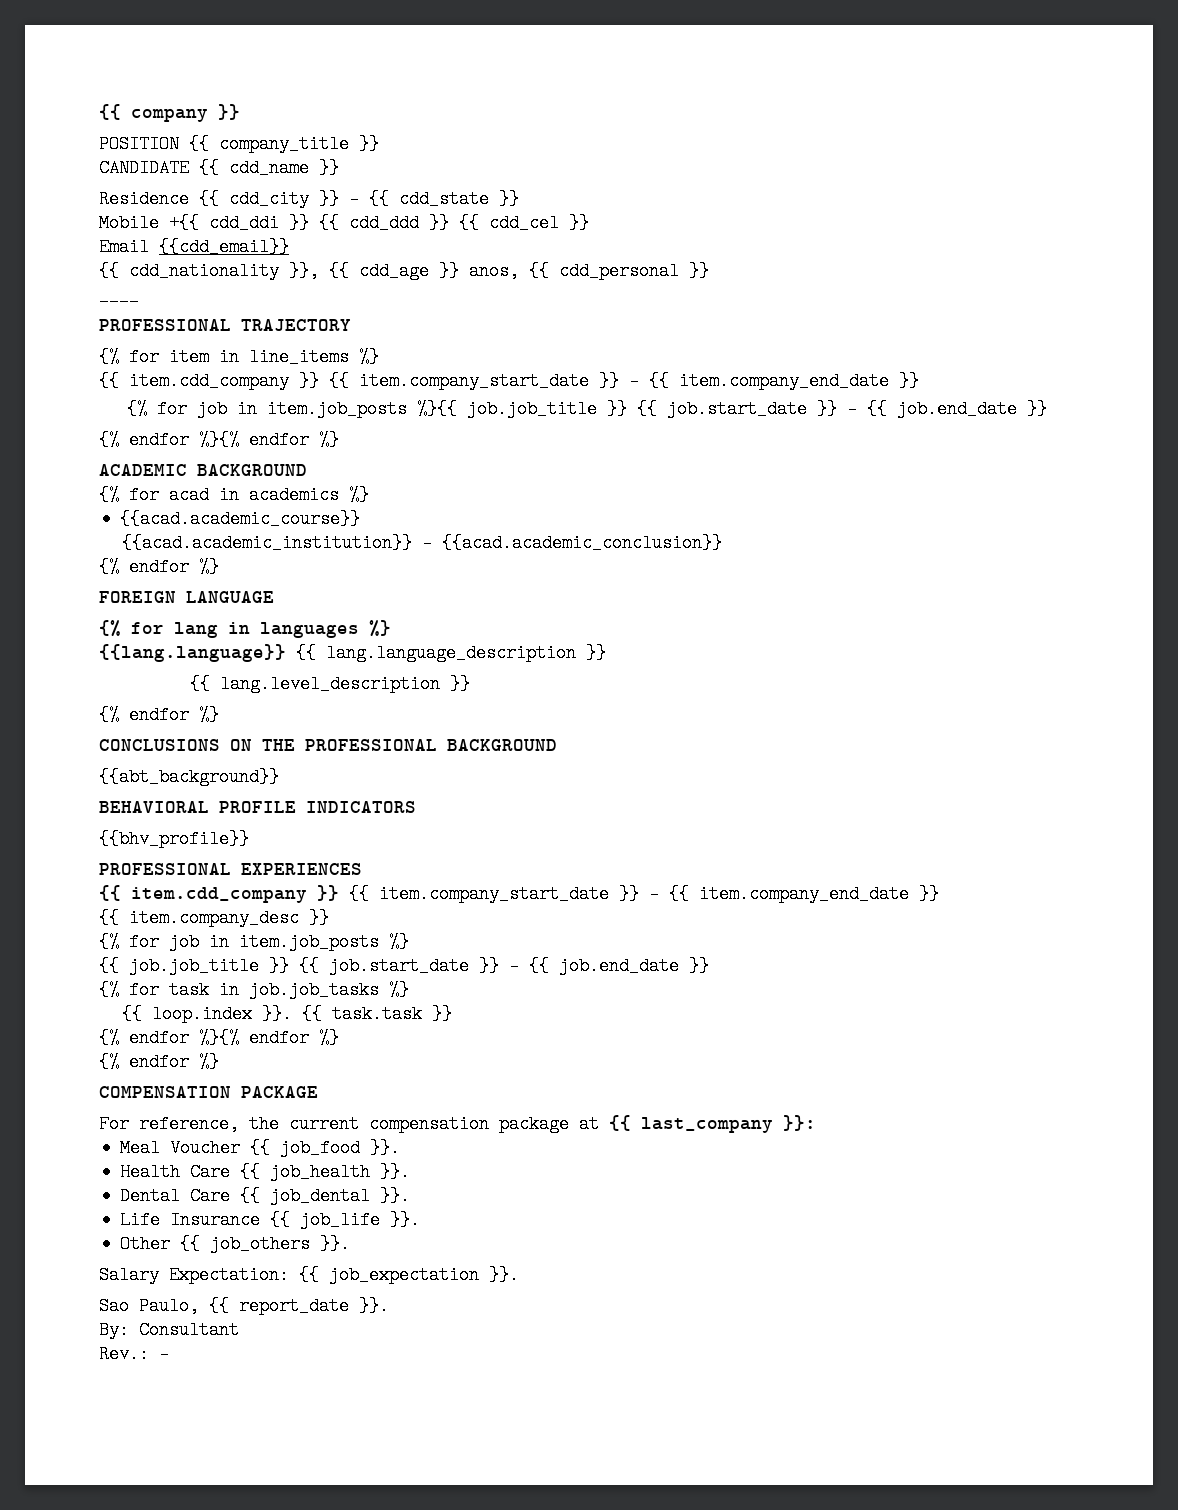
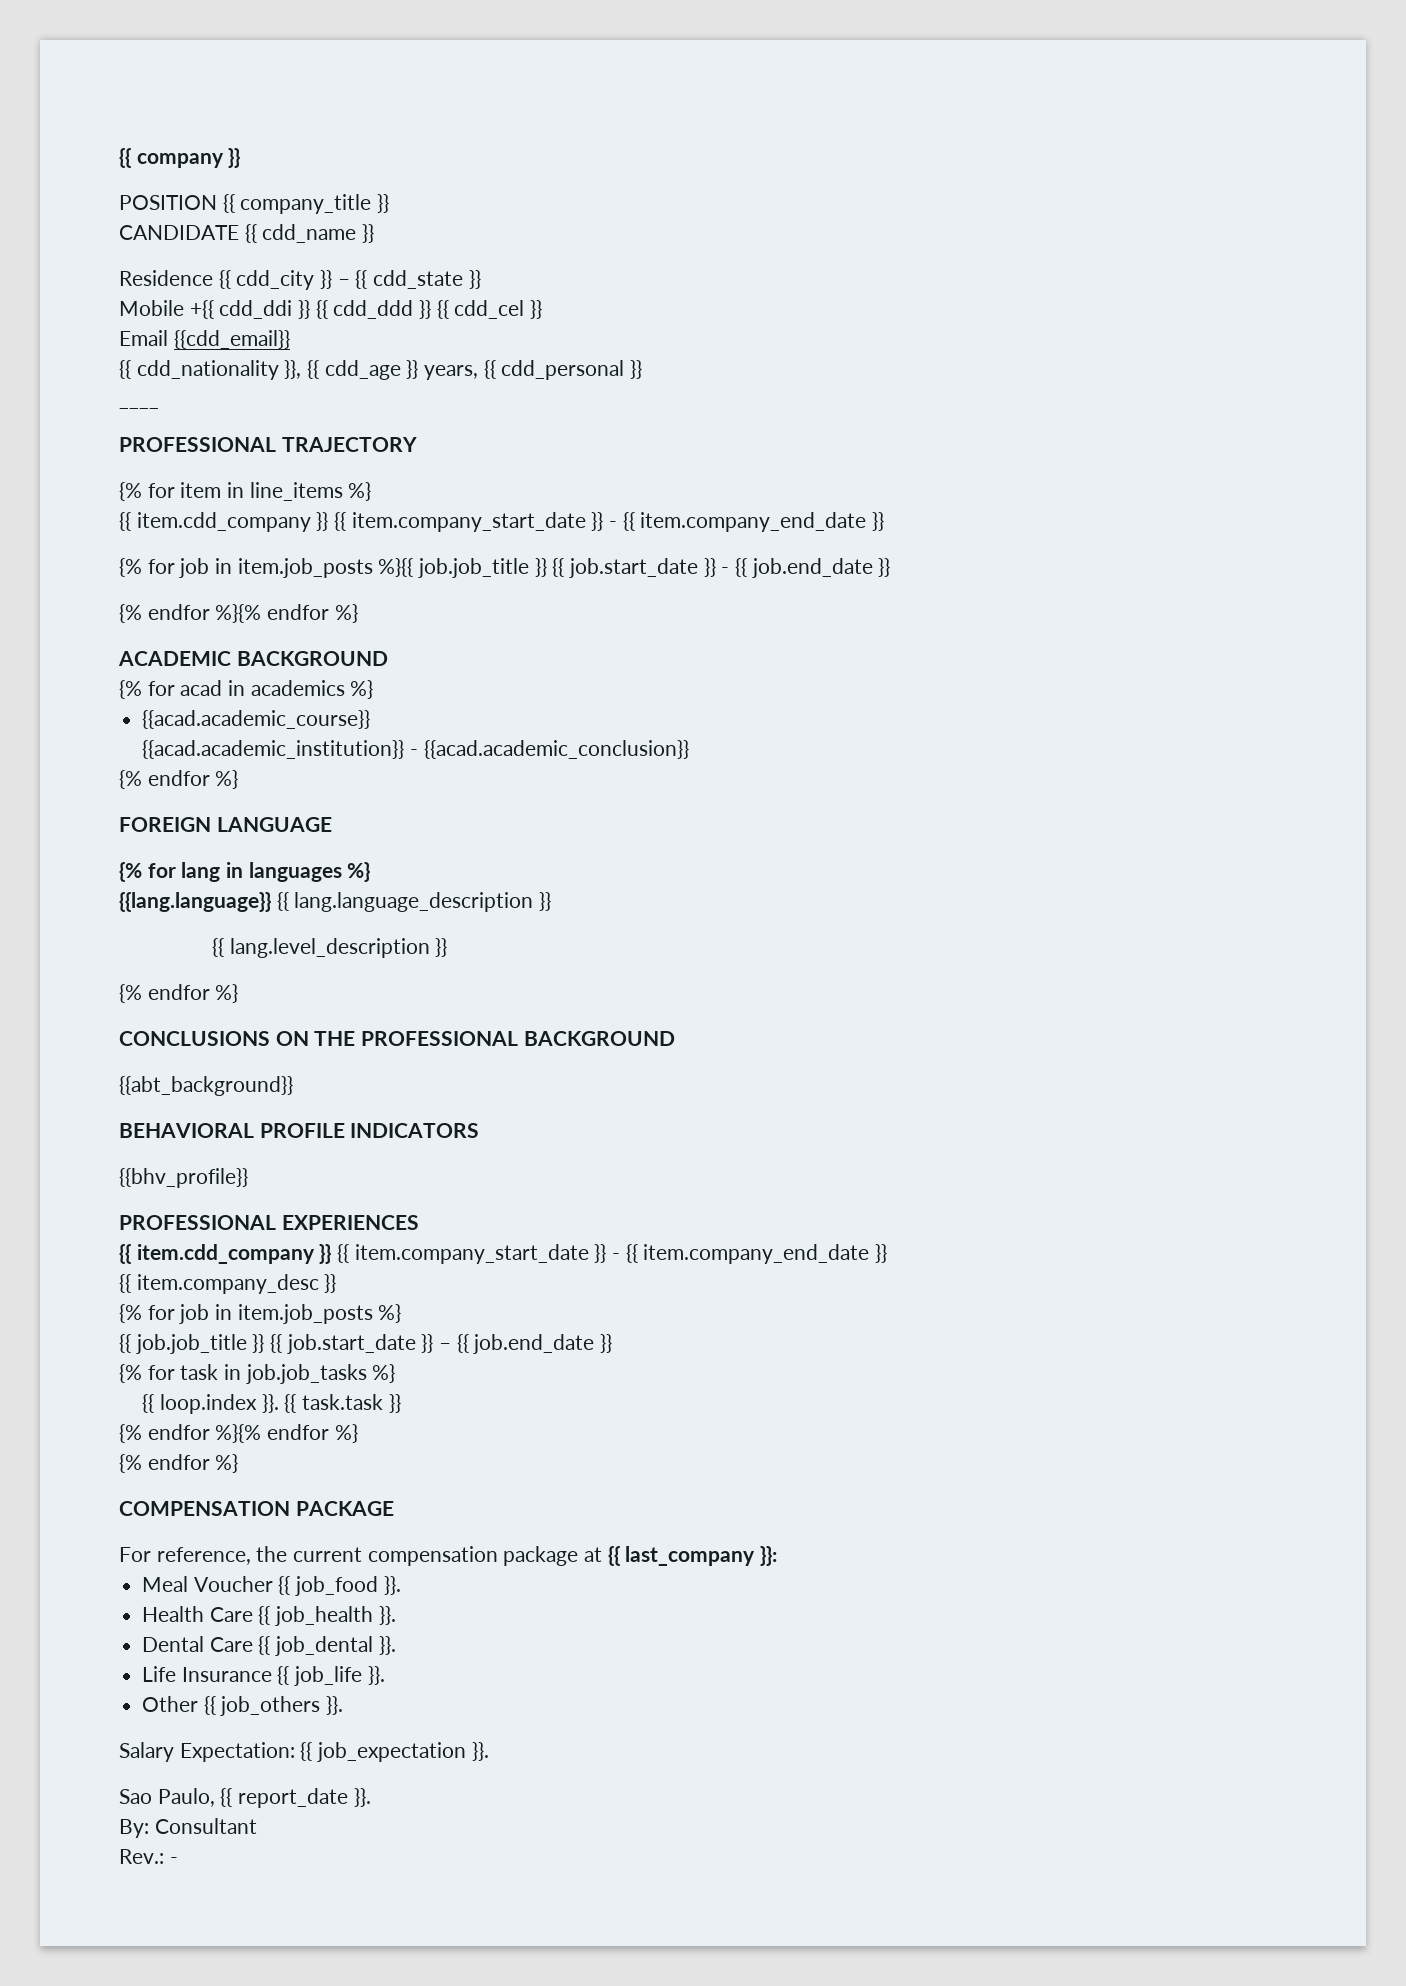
- {{ cdd_nationality }}, {{ cdd_age }} anos, {{ cdd_personal }}
+ {{ cdd_nationality }}, {{ cdd_age }} years, {{ cdd_personal }}

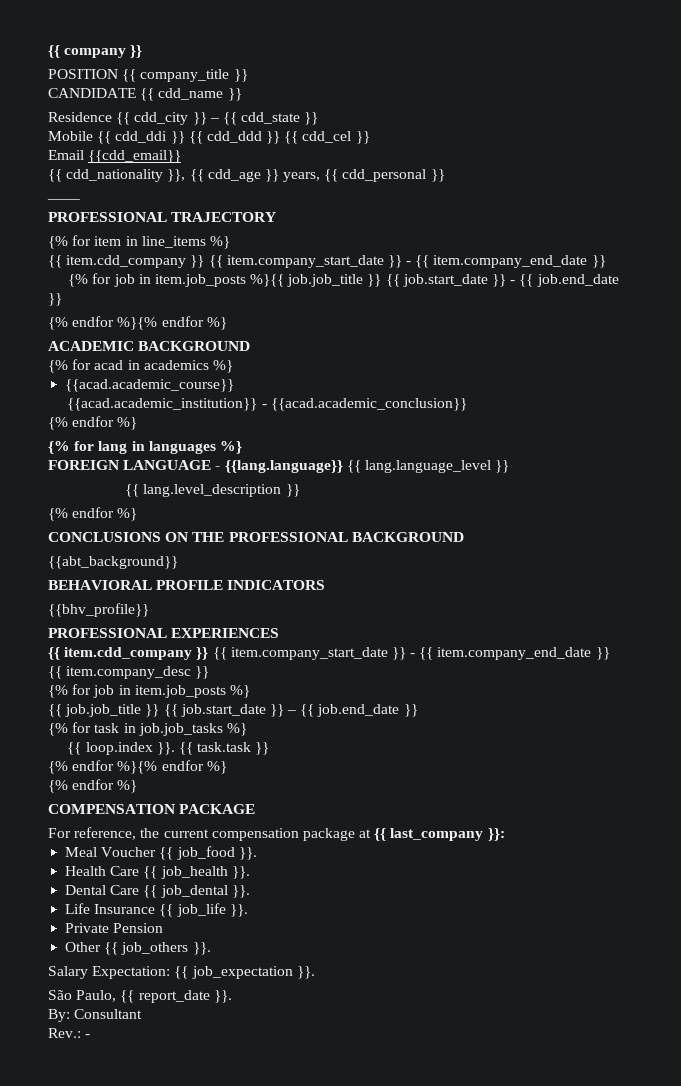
- Mobile +{{ cdd_ddi }} {{ cdd_ddd }} {{ cdd_cel }}
+ Mobile {{ cdd_ddi }} {{ cdd_ddd }} {{ cdd_cel }}
- FOREIGN LANGUAGE
- {{lang.language}} {{ lang.language_description }}
+ FOREIGN LANGUAGE - {{lang.language}} {{ lang.language_level }}
+ Private Pension
- Sao Paulo, {{ report_date }}.
+ São Paulo, {{ report_date }}.

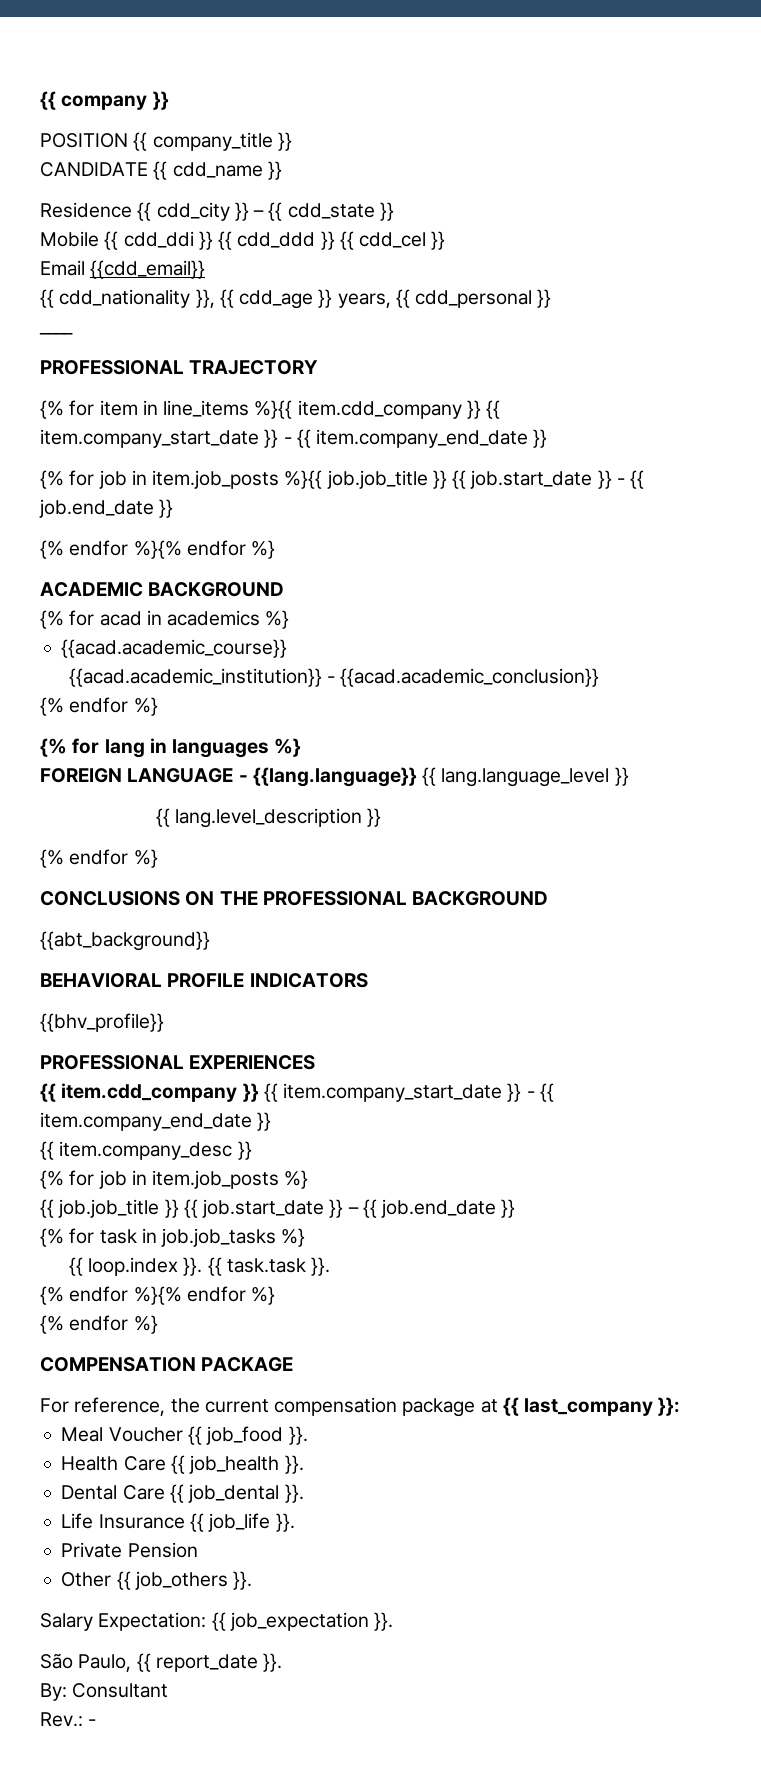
- {% for item in line_items %}
- {{ item.cdd_company }} {{ item.company_start_date }} - {{ item.company_end_date }}
+ {% for item in line_items %}{{ item.cdd_company }} {{ item.company_start_date }} - {{ item.company_end_date }}
- {{ task.task }}
+ {{ task.task }}.

